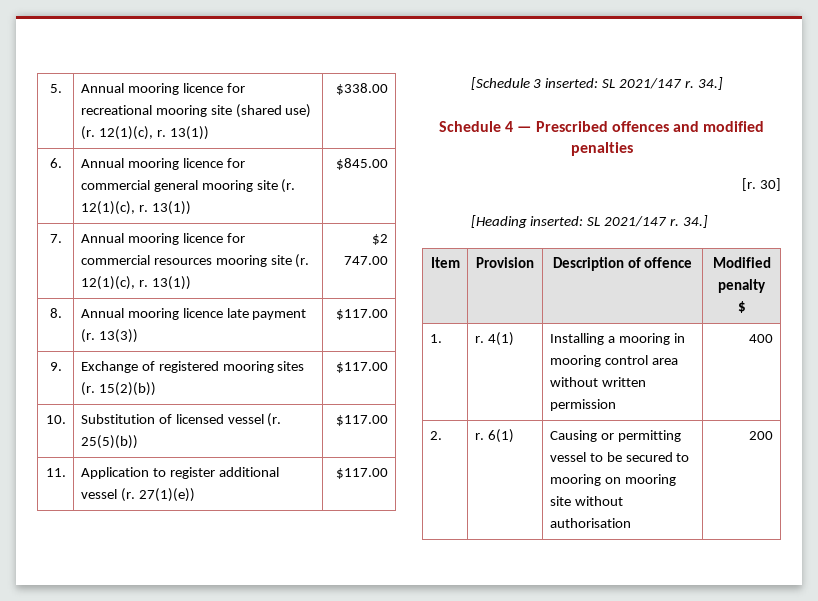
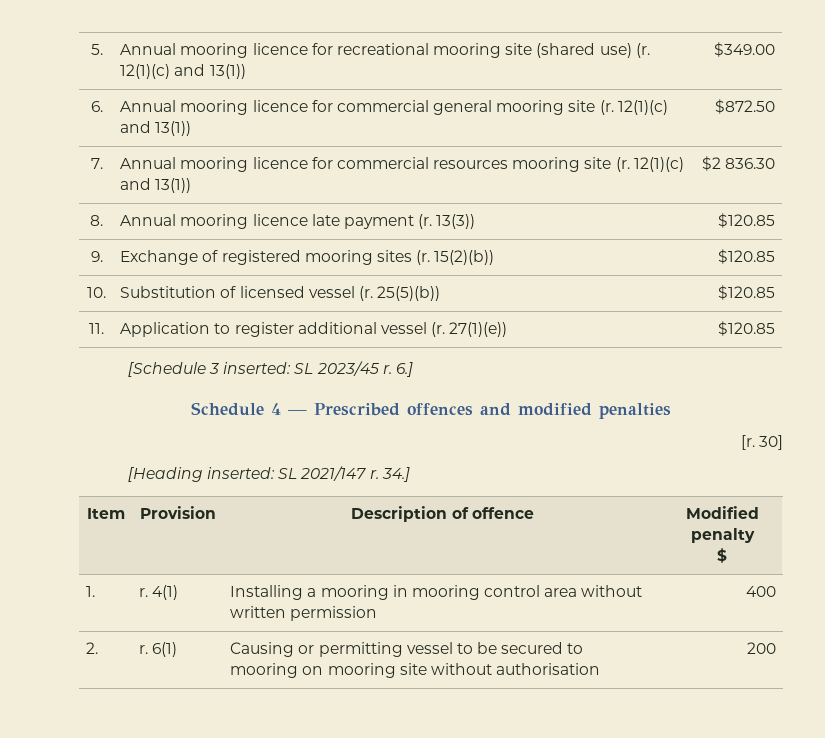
- 5. | Annual mooring licence for recreational mooring site (shared use) (r. 12(1)(c), r. 13(1)) | $338.00
+ 5. | Annual mooring licence for recreational mooring site (shared use) (r. 12(1)(c) and 13(1)) | $349.00
- 6. | Annual mooring licence for commercial general mooring site (r. 12(1)(c), r. 13(1)) | $845.00
+ 6. | Annual mooring licence for commercial general mooring site (r. 12(1)(c) and 13(1)) | $872.50
- 7. | Annual mooring licence for commercial resources mooring site (r. 12(1)(c), r. 13(1)) | $2 747.00
+ 7. | Annual mooring licence for commercial resources mooring site (r. 12(1)(c) and 13(1)) | $2 836.30
- 8. | Annual mooring licence late payment (r. 13(3)) | $117.00
+ 8. | Annual mooring licence late payment (r. 13(3)) | $120.85
- 9. | Exchange of registered mooring sites (r. 15(2)(b)) | $117.00
+ 9. | Exchange of registered mooring sites (r. 15(2)(b)) | $120.85
- 10. | Substitution of licensed vessel (r. 25(5)(b)) | $117.00
+ 10. | Substitution of licensed vessel (r. 25(5)(b)) | $120.85
- 11. | Application to register additional vessel (r. 27(1)(e)) | $117.00
+ 11. | Application to register additional vessel (r. 27(1)(e)) | $120.85
- [Schedule 3 inserted: SL 2021/147 r. 34.]
+ [Schedule 3 inserted: SL 2023/45 r. 6.]

